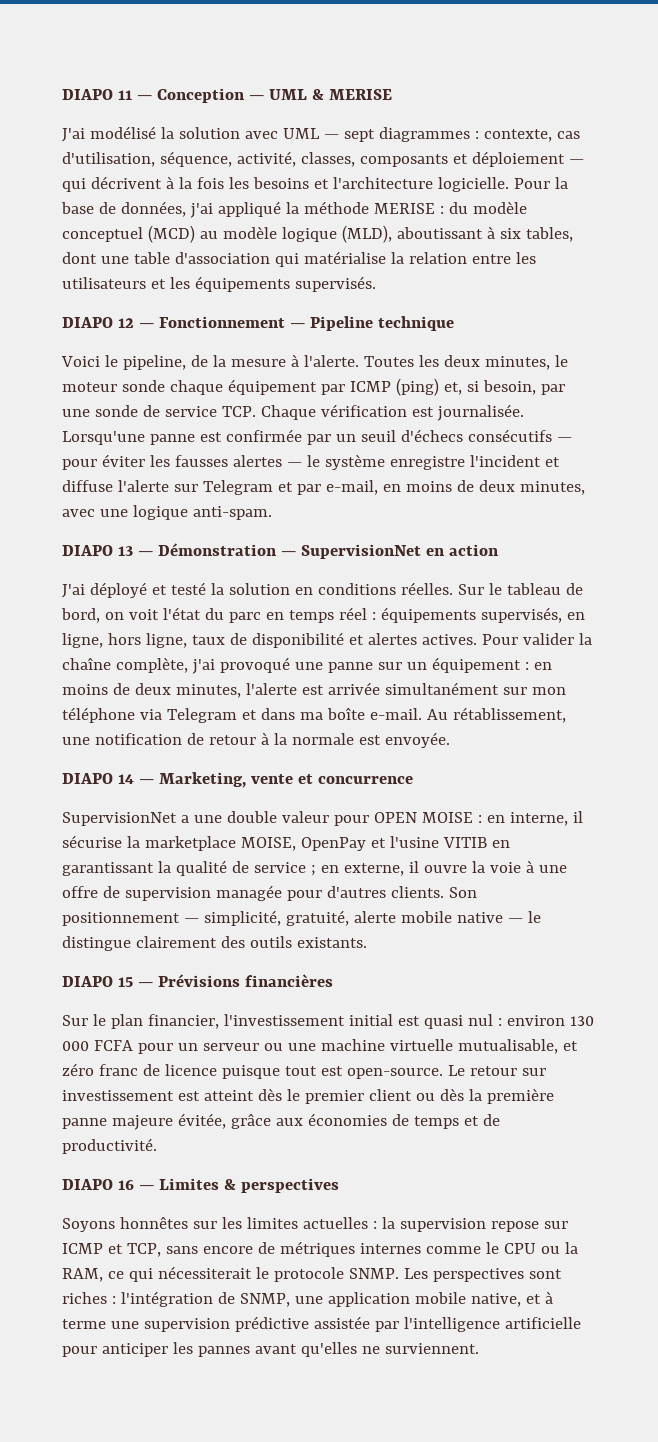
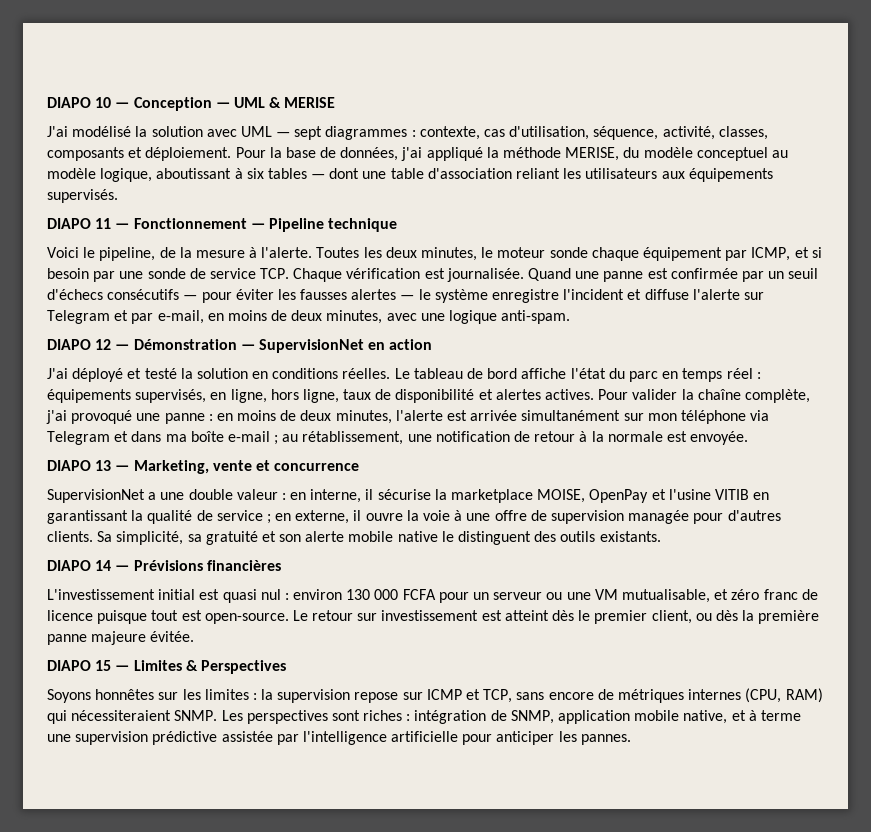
- DIAPO 11 — Conception — UML & MERISE
+ DIAPO 10 — Conception — UML & MERISE
- J'ai modélisé la solution avec UML — sept diagrammes : contexte, cas d'utilisation, séquence, activité, classes, composants et déploiement — qui décrivent à la fois les besoins et l'architecture logicielle.
+ J'ai modélisé la solution avec UML — sept diagrammes : contexte, cas d'utilisation, séquence, activité, classes, composants et déploiement.
- Pour la base de données, j'ai appliqué la méthode MERISE : du modèle conceptuel (MCD) au modèle logique (MLD), aboutissant à six tables, dont une table d'association qui matérialise la relation entre les utilisateurs et les équipements supervisés.
+ Pour la base de données, j'ai appliqué la méthode MERISE, du modèle conceptuel au modèle logique, aboutissant à six tables — dont une table d'association reliant les utilisateurs aux équipements supervisés.
- DIAPO 12 — Fonctionnement — Pipeline technique
+ DIAPO 11 — Fonctionnement — Pipeline technique
- Toutes les deux minutes, le moteur sonde chaque équipement par ICMP (ping) et, si besoin, par une sonde de service TCP. Chaque vérification est journalisée.
+ Toutes les deux minutes, le moteur sonde chaque équipement par ICMP, et si besoin par une sonde de service TCP. Chaque vérification est journalisée.
- Lorsqu'une panne est confirmée par un seuil d'échecs consécutifs — pour éviter les fausses alertes — le système enregistre l'incident et diffuse l'alerte sur Telegram et par e-mail, en moins de deux minutes, avec une logique anti-spam.
+ Quand une panne est confirmée par un seuil d'échecs consécutifs — pour éviter les fausses alertes — le système enregistre l'incident et diffuse l'alerte sur Telegram et par e-mail, en moins de deux minutes, avec une logique anti-spam.
- DIAPO 13 — Démonstration — SupervisionNet en action
+ DIAPO 12 — Démonstration — SupervisionNet en action
- Sur le tableau de bord, on voit l'état du parc en temps réel : équipements supervisés, en ligne, hors ligne, taux de disponibilité et alertes actives.
+ Le tableau de bord affiche l'état du parc en temps réel : équipements supervisés, en ligne, hors ligne, taux de disponibilité et alertes actives.
- Pour valider la chaîne complète, j'ai provoqué une panne sur un équipement : en moins de deux minutes, l'alerte est arrivée simultanément sur mon téléphone via Telegram et dans ma boîte e-mail. Au rétablissement, une notification de retour à la normale est envoyée.
+ Pour valider la chaîne complète, j'ai provoqué une panne : en moins de deux minutes, l'alerte est arrivée simultanément sur mon téléphone via Telegram et dans ma boîte e-mail ; au rétablissement, une notification de retour à la normale est envoyée.
- DIAPO 14 — Marketing, vente et concurrence
+ DIAPO 13 — Marketing, vente et concurrence
- SupervisionNet a une double valeur pour OPEN MOISE : en interne, il sécurise la marketplace MOISE, OpenPay et l'usine VITIB en garantissant la qualité de service ; en externe, il ouvre la voie à une offre de supervision managée pour d'autres clients.
+ SupervisionNet a une double valeur : en interne, il sécurise la marketplace MOISE, OpenPay et l'usine VITIB en garantissant la qualité de service ; en externe, il ouvre la voie à une offre de supervision managée pour d'autres clients.
- Son positionnement — simplicité, gratuité, alerte mobile native — le distingue clairement des outils existants.
+ Sa simplicité, sa gratuité et son alerte mobile native le distinguent des outils existants.
- DIAPO 15 — Prévisions financières
+ DIAPO 14 — Prévisions financières
- Sur le plan financier, l'investissement initial est quasi nul : environ 130 000 FCFA pour un serveur ou une machine virtuelle mutualisable, et zéro franc de licence puisque tout est open-source.
+ L'investissement initial est quasi nul : environ 130 000 FCFA pour un serveur ou une VM mutualisable, et zéro franc de licence puisque tout est open-source.
- Le retour sur investissement est atteint dès le premier client ou dès la première panne majeure évitée, grâce aux économies de temps et de productivité.
- DIAPO 16 — Limites & perspectives
+ Le retour sur investissement est atteint dès le premier client, ou dès la première panne majeure évitée.
+ DIAPO 15 — Limites & Perspectives
- Soyons honnêtes sur les limites actuelles : la supervision repose sur ICMP et TCP, sans encore de métriques internes comme le CPU ou la RAM, ce qui nécessiterait le protocole SNMP.
+ Soyons honnêtes sur les limites : la supervision repose sur ICMP et TCP, sans encore de métriques internes (CPU, RAM) qui nécessiteraient SNMP.
- Les perspectives sont riches : l'intégration de SNMP, une application mobile native, et à terme une supervision prédictive assistée par l'intelligence artificielle pour anticiper les pannes avant qu'elles ne surviennent.
+ Les perspectives sont riches : intégration de SNMP, application mobile native, et à terme une supervision prédictive assistée par l'intelligence artificielle pour anticiper les pannes.

